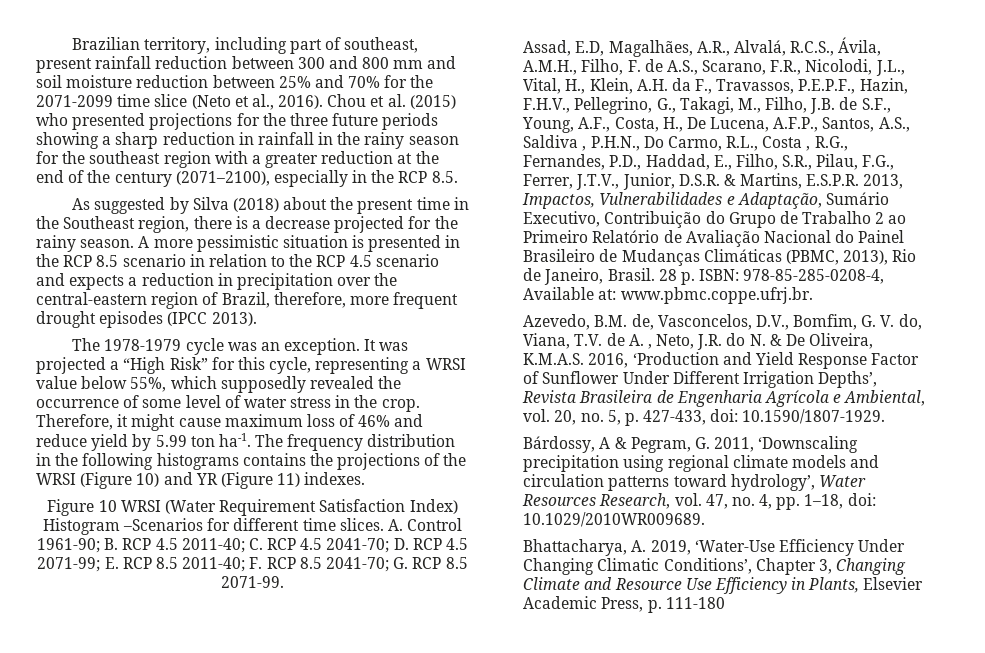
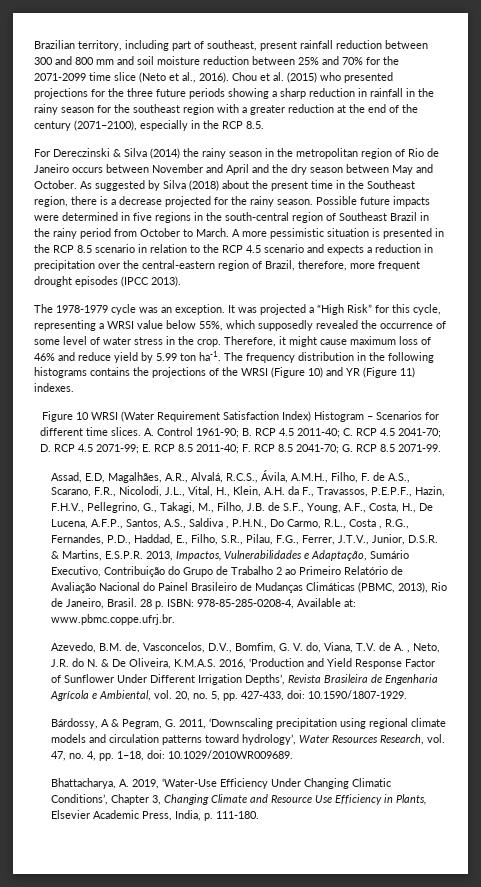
+ For Dereczinski & Silva (2014) the rainy season in the metropolitan region of Rio de Janeiro occurs between November and April and the dry season between May and October.
+ Possible future impacts were determined in five regions in the south-central region of Southeast Brazil in the rainy period from October to March.
- Figure 10 WRSI (Water Requirement Satisfaction Index) Histogram –Scenarios for different time slices.
+ Figure 10 WRSI (Water Requirement Satisfaction Index) Histogram – Scenarios for different time slices.
- Azevedo, B.M. de, Vasconcelos, D.V., Bomfim, G. V. do, Viana, T.V. de A. , Neto, J.R. do N. & De Oliveira, K.M.A.S. 2016, ‘Production and Yield Response Factor of Sunflower Under Different Irrigation Depths’, Revista Brasileira de Engenharia Agrícola e Ambiental, vol. 20, no. 5, p. 427-433, doi: 10.1590/1807-1929.
+ Azevedo, B.M. de, Vasconcelos, D.V., Bomfim, G. V. do, Viana, T.V. de A. , Neto, J.R. do N. & De Oliveira, K.M.A.S. 2016, ‘Production and Yield Response Factor of Sunflower Under Different Irrigation Depths’, Revista Brasileira de Engenharia Agrícola e Ambiental, vol. 20, no. 5, pp. 427-433, doi: 10.1590/1807-1929.
- Bhattacharya, A. 2019, ‘Water-Use Efficiency Under Changing Climatic Conditions’, Chapter 3, Changing Climate and Resource Use Efficiency in Plants, Elsevier Academic Press, p. 111-180
+ Bhattacharya, A. 2019, ‘Water-Use Efficiency Under Changing Climatic Conditions’, Chapter 3, Changing Climate and Resource Use Efficiency in Plants, Elsevier Academic Press, India, p. 111-180.

